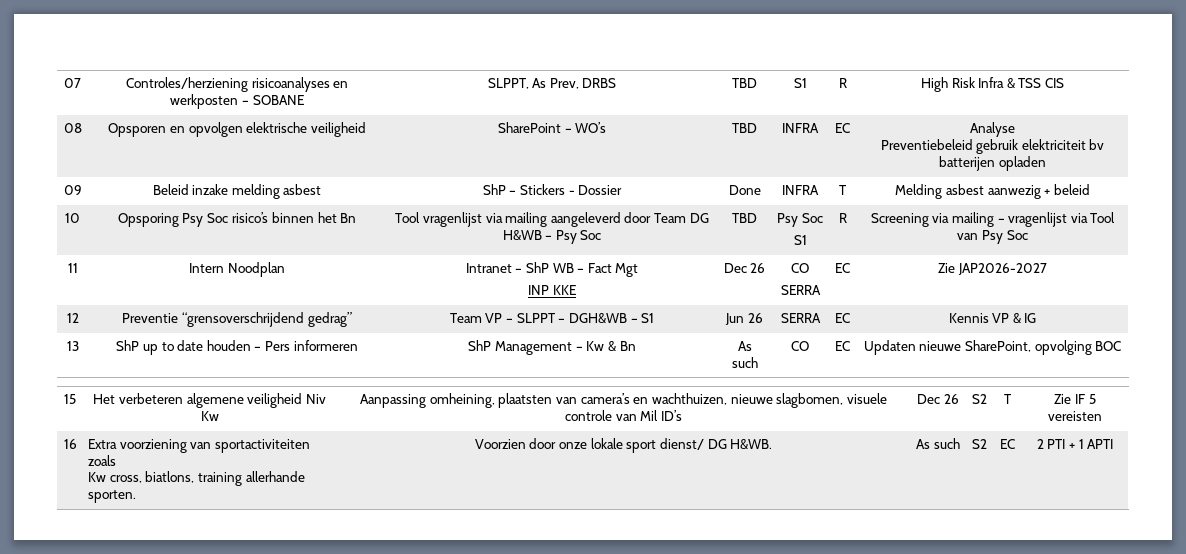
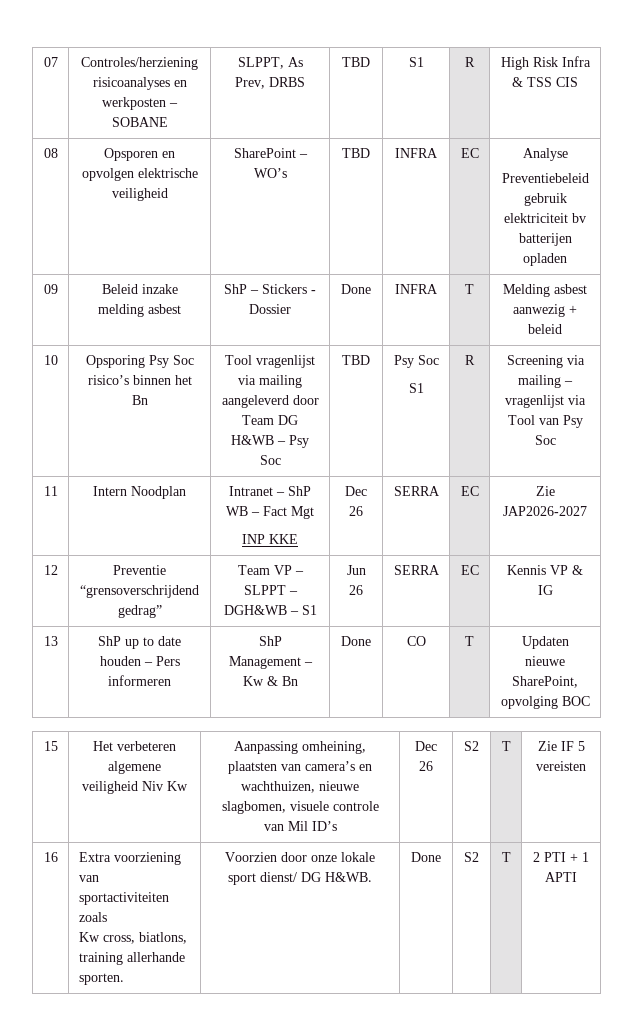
  11 | Intern Noodplan | Intranet – ShP WB – Fact Mgt
- INP KKE | Dec 26 | CO
- SERRA | EC | Zie JAP2026-2027
+ INP KKE | Dec 26 | SERRA | EC | Zie JAP2026-2027
- 13 | ShP up to date houden – Pers informeren | ShP Management – Kw & Bn | As such | CO | EC | Updaten nieuwe SharePoint, opvolging BOC
+ 13 | ShP up to date houden – Pers informeren | ShP Management – Kw & Bn | Done | CO | T | Updaten nieuwe SharePoint, opvolging BOC
  16 | Extra voorziening van sportactiviteiten zoals
- Kw cross, biatlons, training allerhande sporten. | Voorzien door onze lokale sport dienst/ DG H&WB. | As such | S2 | EC | 2 PTI + 1 APTI
+ Kw cross, biatlons, training allerhande sporten. | Voorzien door onze lokale sport dienst/ DG H&WB. | Done | S2 | T | 2 PTI + 1 APTI

